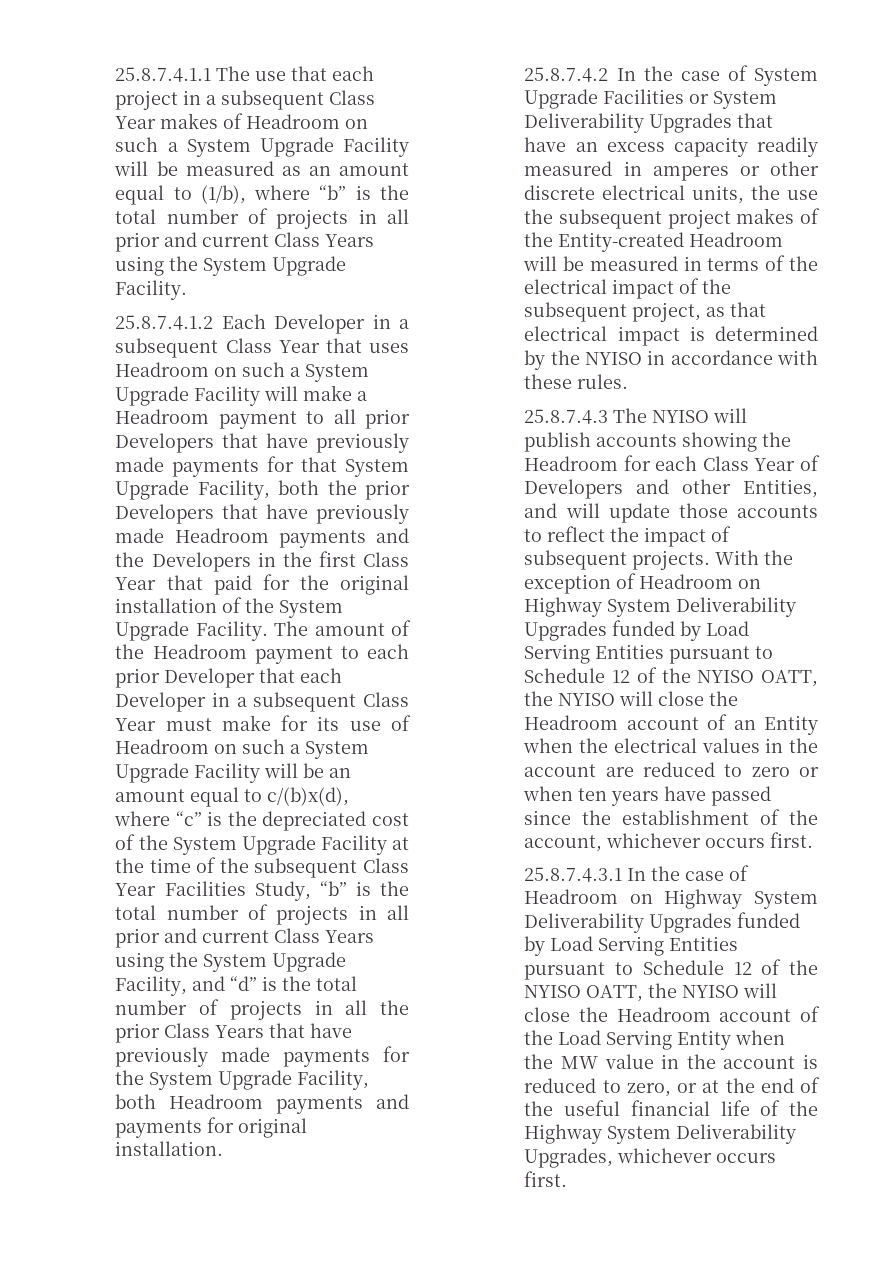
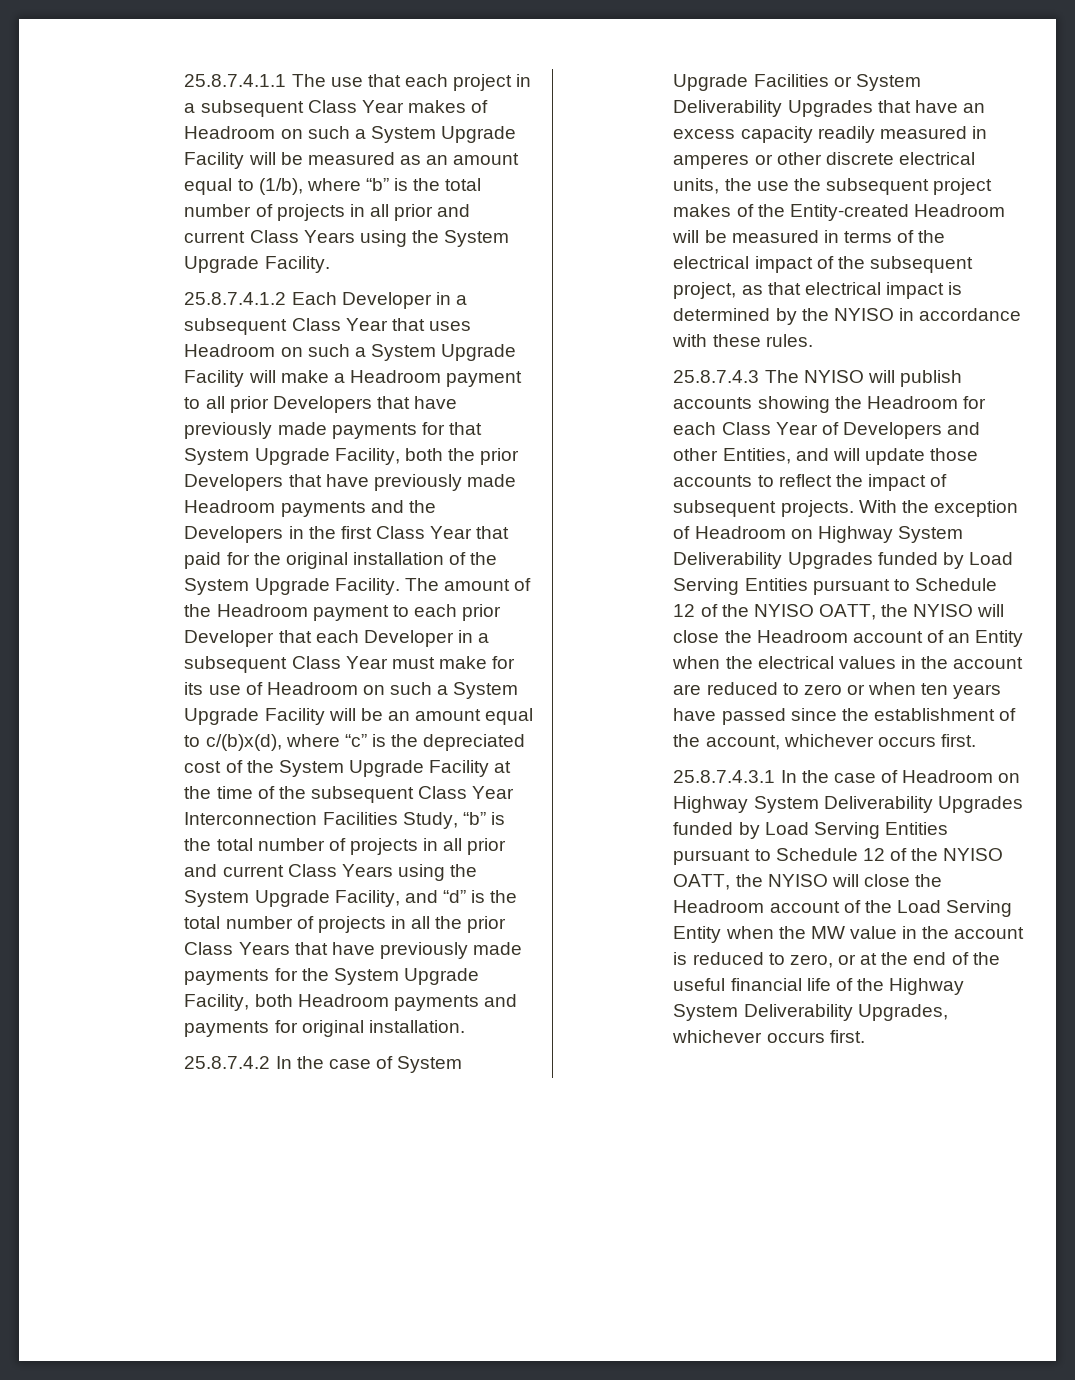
- The amount of the Headroom payment to each prior Developer that each Developer in a subsequent Class Year must make for its use of Headroom on such a System Upgrade Facility will be an amount equal to c/(b)x(d), where “c” is the depreciated cost of the System Upgrade Facility at the time of the subsequent Class Year Facilities Study, “b” is the total number of projects in all prior and current Class Years using the System Upgrade Facility, and “d” is the total number of projects in all the prior Class Years that have previously made payments for the System Upgrade Facility, both Headroom payments and payments for original installation.
+ The amount of the Headroom payment to each prior Developer that each Developer in a subsequent Class Year must make for its use of Headroom on such a System Upgrade Facility will be an amount equal to c/(b)x(d), where “c” is the depreciated cost of the System Upgrade Facility at the time of the subsequent Class Year Interconnection Facilities Study, “b” is the total number of projects in all prior and current Class Years using the System Upgrade Facility, and “d” is the total number of projects in all the prior Class Years that have previously made payments for the System Upgrade Facility, both Headroom payments and payments for original installation.

